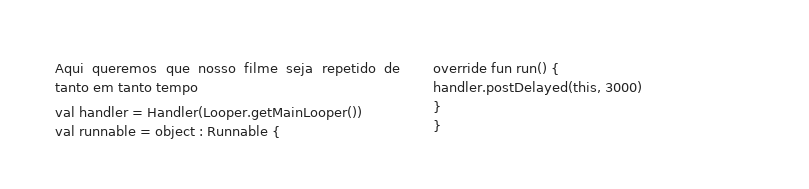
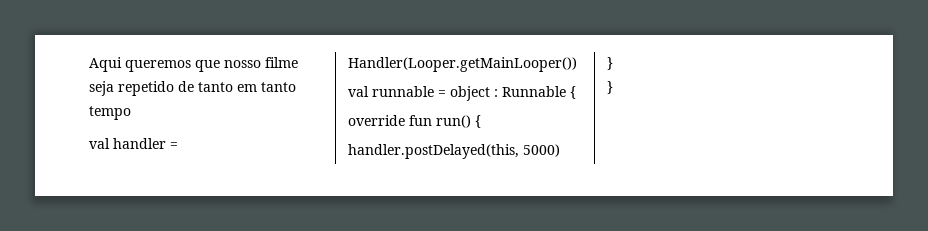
- handler.postDelayed(this, 3000)
+ handler.postDelayed(this, 5000)

